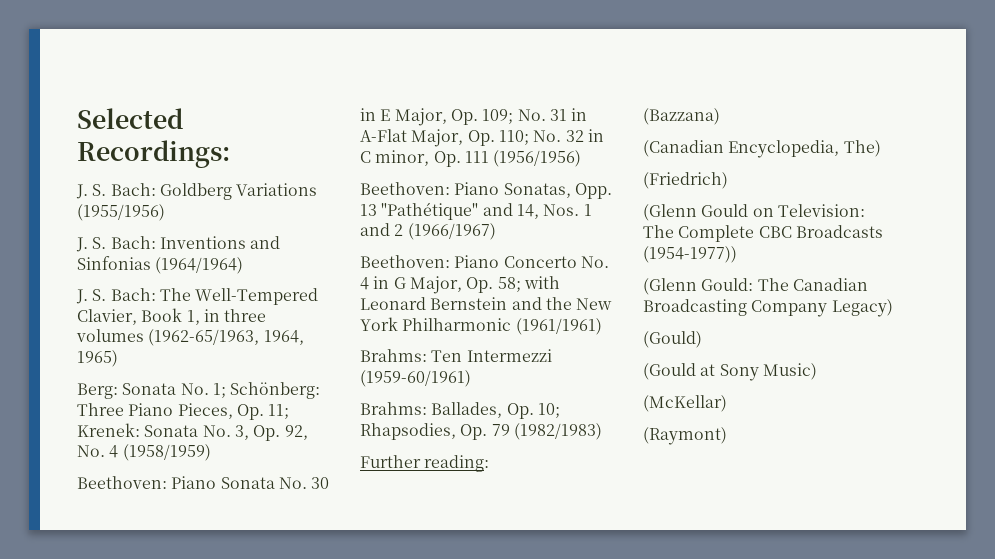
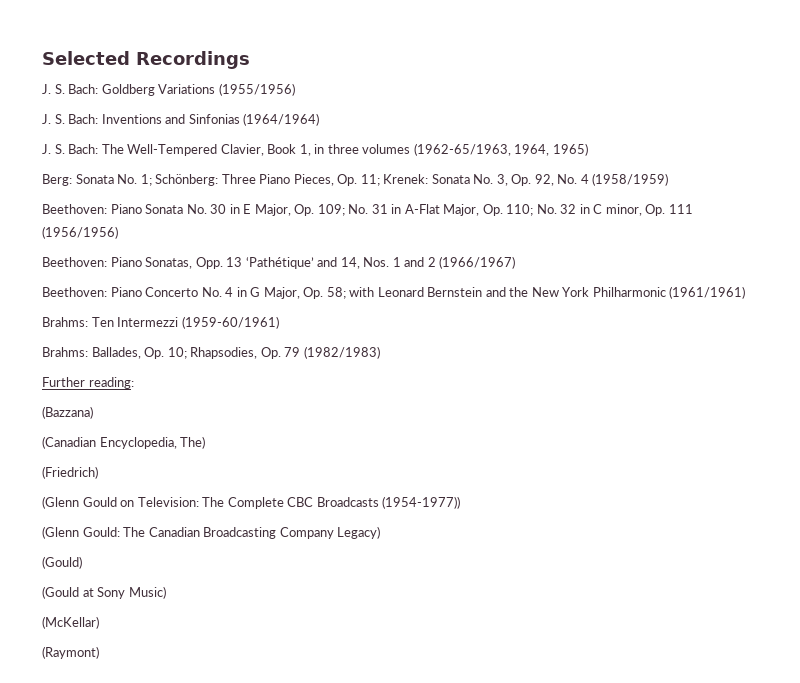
- Selected Recordings:
+ Selected Recordings
- Beethoven: Piano Sonatas, Opp. 13 "Pathétique" and 14, Nos. 1 and 2 (1966/1967)
+ Beethoven: Piano Sonatas, Opp. 13 ‘Pathétique’ and 14, Nos. 1 and 2 (1966/1967)

